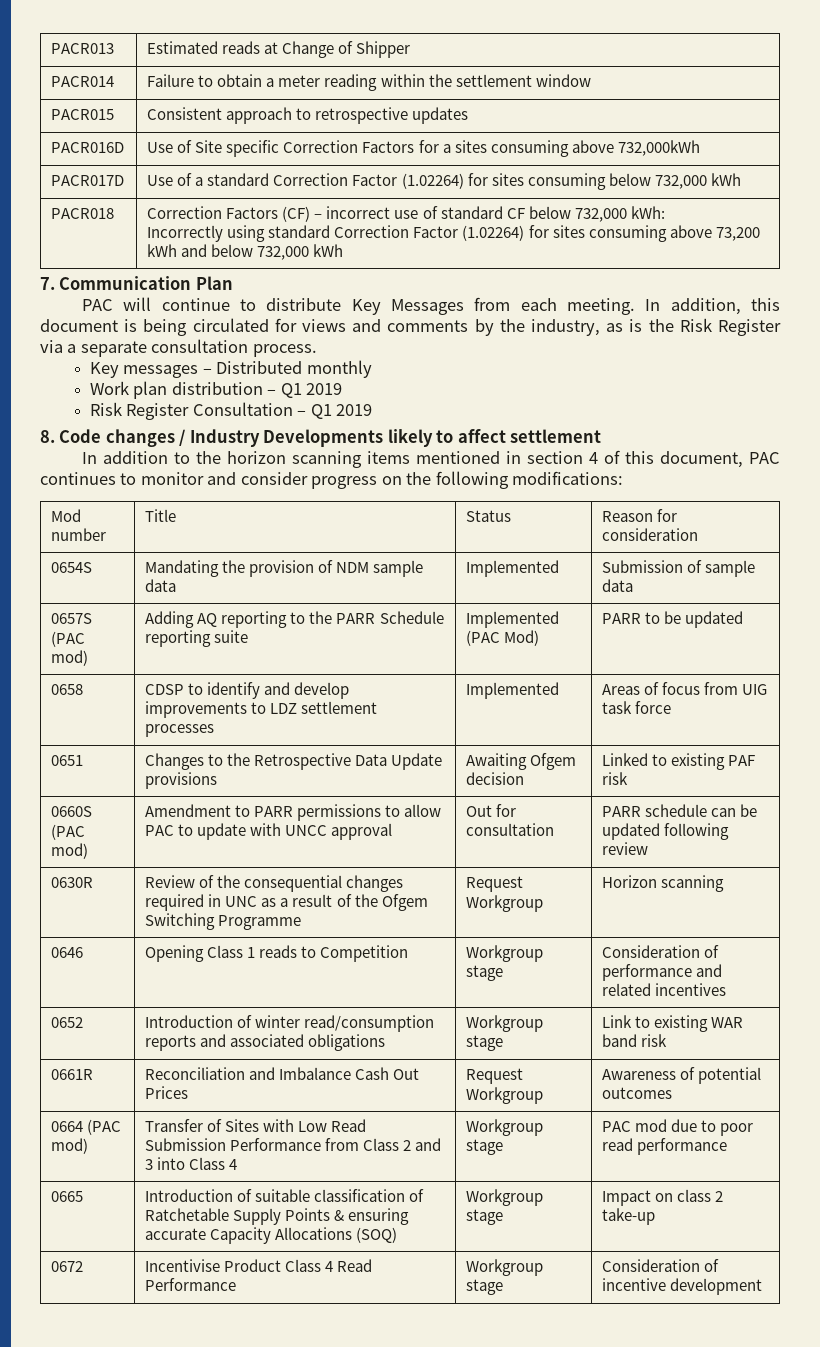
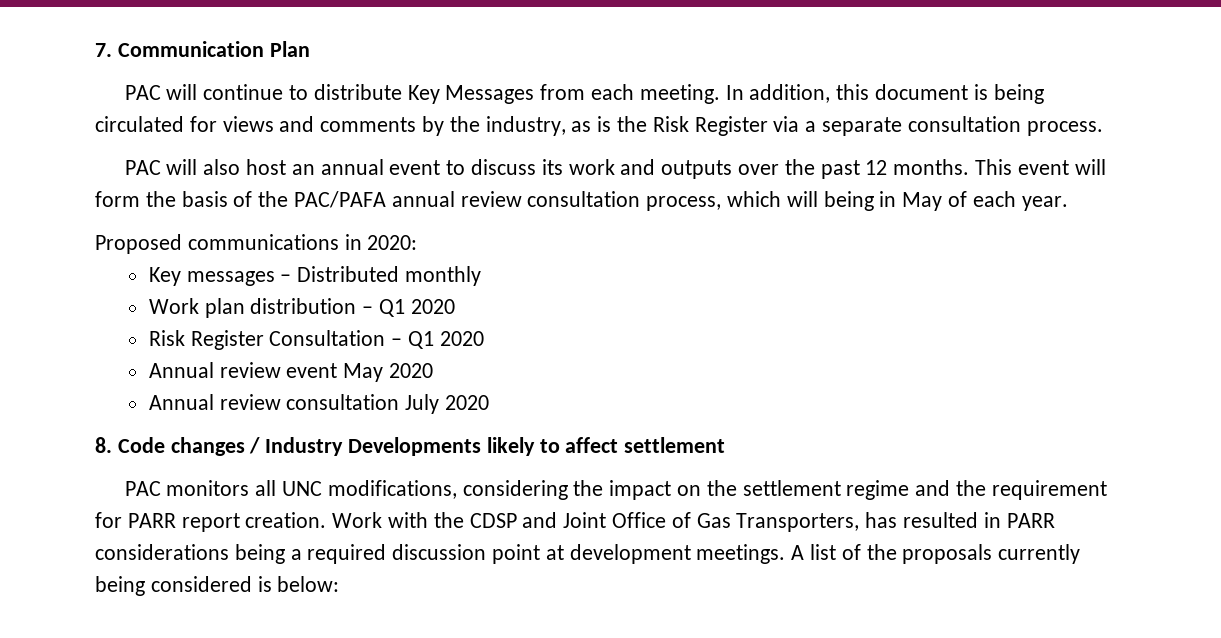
- PACR013 | Estimated reads at Change of Shipper
- PACR014 | Failure to obtain a meter reading within the settlement window
- PACR015 | Consistent approach to retrospective updates
- PACR016D | Use of Site specific Correction Factors for a sites consuming above 732,000kWh
- PACR017D | Use of a standard Correction Factor (1.02264) for sites consuming below 732,000 kWh
- PACR018 | Correction Factors (CF) – incorrect use of standard CF below 732,000 kWh:
- Incorrectly using standard Correction Factor (1.02264) for sites consuming above 73,200 kWh and below 732,000 kWh
+ PAC will also host an annual event to discuss its work and outputs over the past 12 months. This event will form the basis of the PAC/PAFA annual review consultation process, which will being in May of each year.
+ Proposed communications in 2020:
- Work plan distribution – Q1 2019
+ Work plan distribution – Q1 2020
- Risk Register Consultation – Q1 2019
+ Risk Register Consultation – Q1 2020
+ Annual review event May 2020
+ Annual review consultation July 2020
- In addition to the horizon scanning items mentioned in section 4 of this document, PAC continues to monitor and consider progress on the following modifications:
- Mod number | Title | Status | Reason for consideration
- 0654S | Mandating the provision of NDM sample data | Implemented | Submission of sample data
- 0657S (PAC mod) | Adding AQ reporting to the PARR Schedule reporting suite | Implemented (PAC Mod) | PARR to be updated
- 0658 | CDSP to identify and develop improvements to LDZ settlement processes | Implemented | Areas of focus from UIG task force
- 0651 | Changes to the Retrospective Data Update provisions | Awaiting Ofgem decision | Linked to existing PAF risk
- 0660S (PAC mod) | Amendment to PARR permissions to allow PAC to update with UNCC approval | Out for consultation | PARR schedule can be updated following review
- 0630R | Review of the consequential changes required in UNC as a result of the Ofgem Switching Programme | Request Workgroup | Horizon scanning
- 0646 | Opening Class 1 reads to Competition | Workgroup stage | Consideration of performance and related incentives
- 0652 | Introduction of winter read/consumption reports and associated obligations | Workgroup stage | Link to existing WAR band risk
- 0661R | Reconciliation and Imbalance Cash Out Prices | Request Workgroup | Awareness of potential outcomes
- 0664 (PAC mod) | Transfer of Sites with Low Read Submission Performance from Class 2 and 3 into Class 4 | Workgroup stage | PAC mod due to poor read performance
- 0665 | Introduction of suitable classification of Ratchetable Supply Points & ensuring accurate Capacity Allocations (SOQ) | Workgroup stage | Impact on class 2 take-up
- 0672 | Incentivise Product Class 4 Read Performance | Workgroup stage | Consideration of incentive development
+ PAC monitors all UNC modifications, considering the impact on the settlement regime and the requirement for PARR report creation. Work with the CDSP and Joint Office of Gas Transporters, has resulted in PARR considerations being a required discussion point at development meetings. A list of the proposals currently being considered is below:

